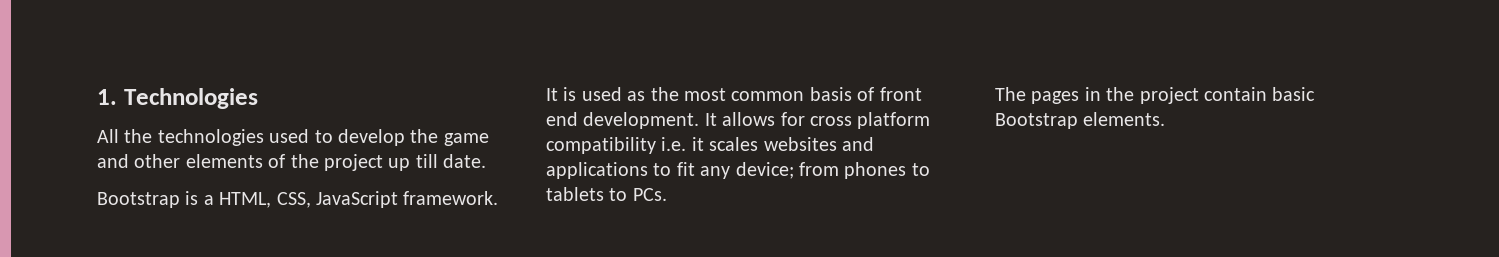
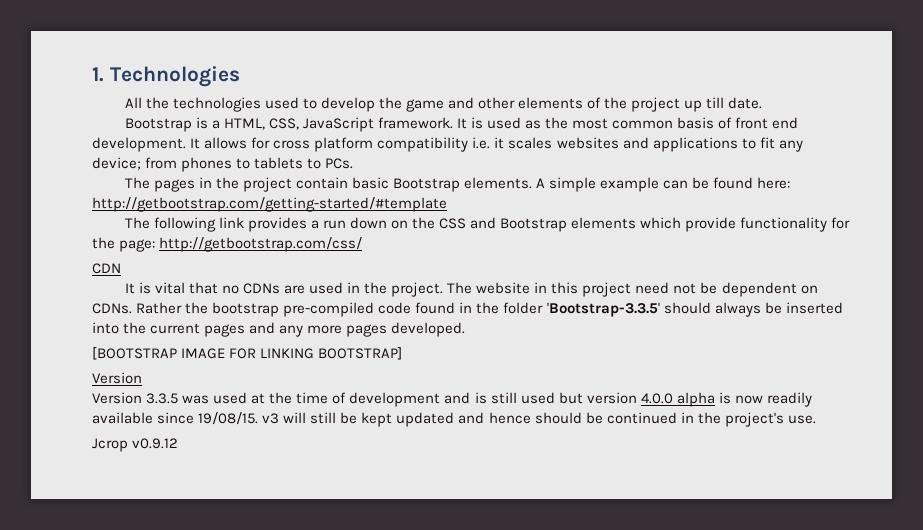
+ A simple example can be found here: http://getbootstrap.com/getting-started/#template
+ The following link provides a run down on the CSS and Bootstrap elements which provide functionality for the page: http://getbootstrap.com/css/
+ CDN
+ It is vital that no CDNs are used in the project. The website in this project need not be dependent on CDNs. Rather the bootstrap pre-compiled code found in the folder 'Bootstrap-3.3.5' should always be inserted into the current pages and any more pages developed.
+ [BOOTSTRAP IMAGE FOR LINKING BOOTSTRAP]
+ Version
+ Version 3.3.5 was used at the time of development and is still used but version 4.0.0 alpha is now readily available since 19/08/15. v3 will still be kept updated and hence should be continued in the project's use.
+ Jcrop v0.9.12

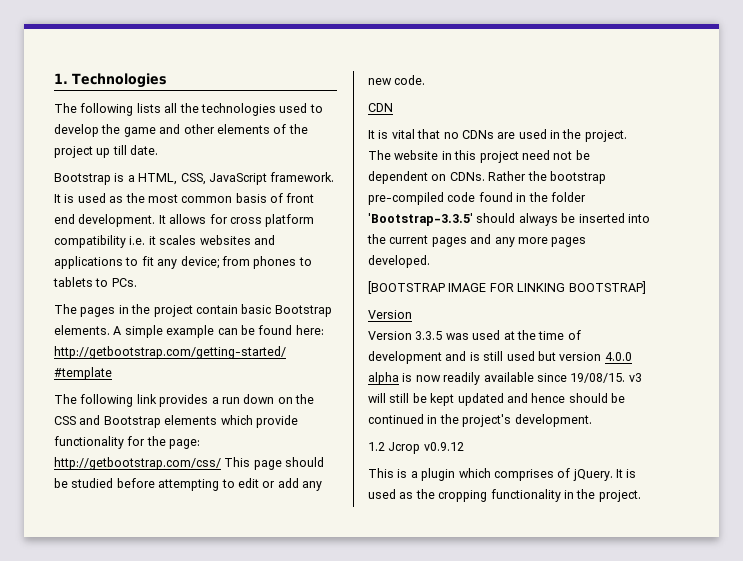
- All the technologies used to develop the game and other elements of the project up till date.
+ The following lists all the technologies used to develop the game and other elements of the project up till date.
- The following link provides a run down on the CSS and Bootstrap elements which provide functionality for the page: http://getbootstrap.com/css/
+ The following link provides a run down on the CSS and Bootstrap elements which provide functionality for the page: http://getbootstrap.com/css/ This page should be studied before attempting to edit or add any new code.
- Version 3.3.5 was used at the time of development and is still used but version 4.0.0 alpha is now readily available since 19/08/15. v3 will still be kept updated and hence should be continued in the project's use.
- Jcrop v0.9.12
+ Version 3.3.5 was used at the time of development and is still used but version 4.0.0 alpha is now readily available since 19/08/15. v3 will still be kept updated and hence should be continued in the project's development.
+ 1.2 Jcrop v0.9.12
+ This is a plugin which comprises of jQuery. It is used as the cropping functionality in the project.

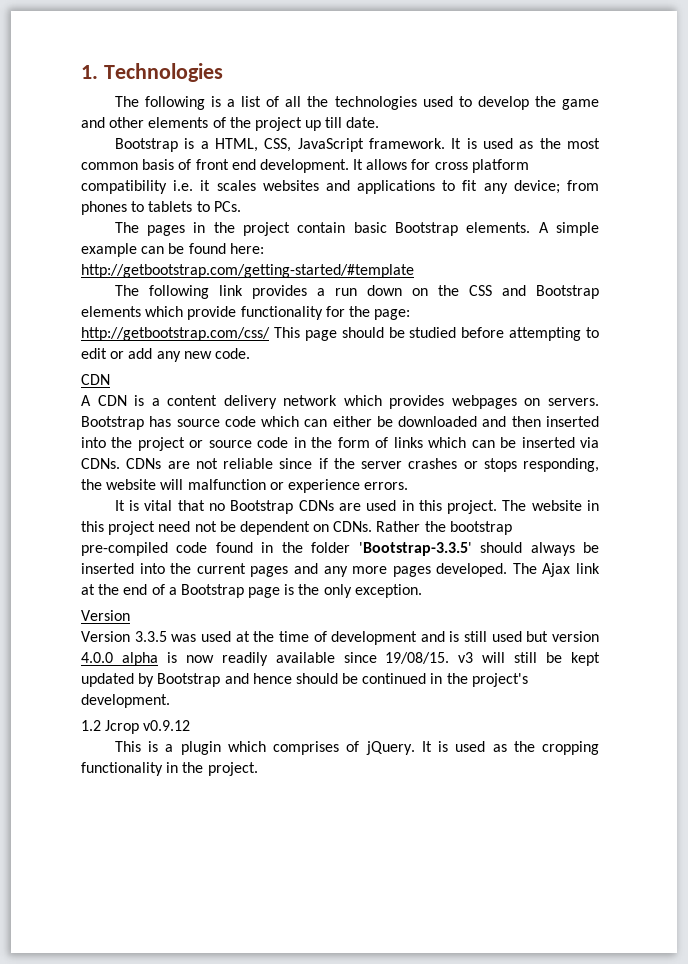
- The following lists all the technologies used to develop the game and other elements of the project up till date.
+ The following is a list of all the technologies used to develop the game and other elements of the project up till date.
+ A CDN is a content delivery network which provides webpages on servers. Bootstrap has source code which can either be downloaded and then inserted into the project or source code in the form of links which can be inserted via CDNs. CDNs are not reliable since if the server crashes or stops responding, the website will malfunction or experience errors.
- It is vital that no CDNs are used in the project.
+ It is vital that no Bootstrap CDNs are used in this project.
- Rather the bootstrap pre-compiled code found in the folder 'Bootstrap-3.3.5' should always be inserted into the current pages and any more pages developed.
- [BOOTSTRAP IMAGE FOR LINKING BOOTSTRAP]
+ Rather the bootstrap pre-compiled code found in the folder 'Bootstrap-3.3.5' should always be inserted into the current pages and any more pages developed. The Ajax link at the end of a Bootstrap page is the only exception.
- Version 3.3.5 was used at the time of development and is still used but version 4.0.0 alpha is now readily available since 19/08/15. v3 will still be kept updated and hence should be continued in the project's development.
+ Version 3.3.5 was used at the time of development and is still used but version 4.0.0 alpha is now readily available since 19/08/15. v3 will still be kept updated by Bootstrap and hence should be continued in the project's development.

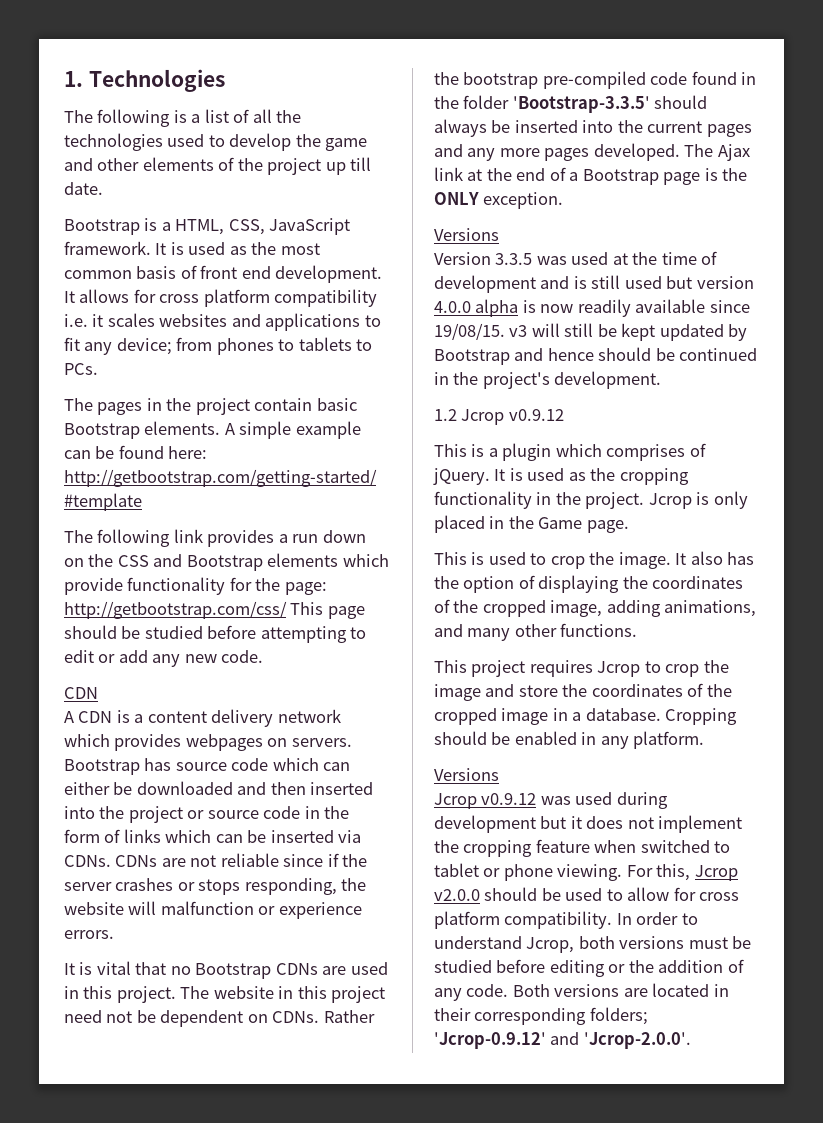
- The Ajax link at the end of a Bootstrap page is the only exception.
- Version
+ The Ajax link at the end of a Bootstrap page is the ONLY exception.
+ Versions
+ Jcrop is only placed in the Game page.
+ This is used to crop the image. It also has the option of displaying the coordinates of the cropped image, adding animations, and many other functions.
+ This project requires Jcrop to crop the image and store the coordinates of the cropped image in a database. Cropping should be enabled in any platform.
+ Versions
+ Jcrop v0.9.12 was used during development but it does not implement the cropping feature when switched to tablet or phone viewing. For this, Jcrop v2.0.0 should be used to allow for cross platform compatibility. In order to understand Jcrop, both versions must be studied before editing or the addition of any code. Both versions are located in their corresponding folders; 'Jcrop-0.9.12' and 'Jcrop-2.0.0'.

